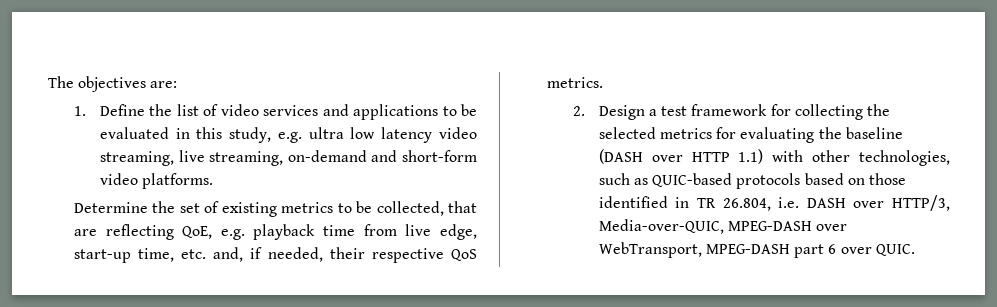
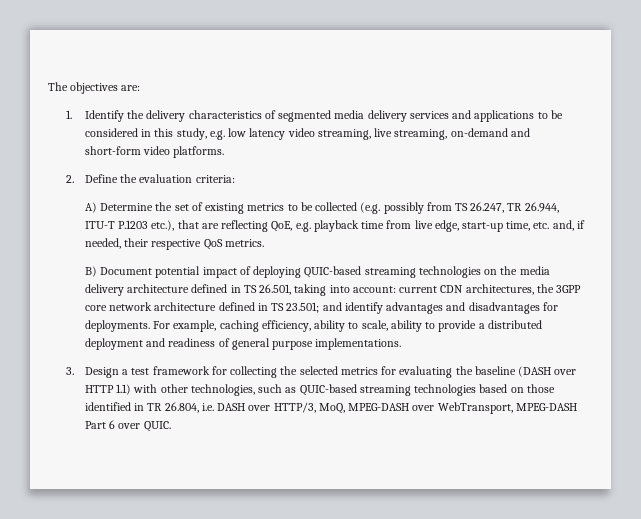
- 1. Define the list of video services and applications to be evaluated in this study, e.g. ultra low latency video streaming, live streaming, on-demand and short-form video platforms.
+ 1. Identify the delivery characteristics of segmented media delivery services and applications to be considered in this study, e.g. low latency video streaming, live streaming, on-demand and short-form video platforms.
- Determine the set of existing metrics to be collected, that are reflecting QoE, e.g. playback time from live edge, start-up time, etc. and, if needed, their respective QoS metrics.
+ 2. Define the evaluation criteria:
+ A) Determine the set of existing metrics to be collected (e.g. possibly from TS 26.247, TR 26.944, ITU-T P.1203 etc.), that are reflecting QoE, e.g. playback time from live edge, start-up time, etc. and, if needed, their respective QoS metrics.
- 2. Design a test framework for collecting the selected metrics for evaluating the baseline (DASH over HTTP 1.1) with other technologies, such as QUIC-based protocols based on those identified in TR 26.804, i.e. DASH over HTTP/3, Media-over-QUIC, MPEG-DASH over WebTransport, MPEG-DASH part 6 over QUIC.
+ B) Document potential impact of deploying QUIC-based streaming technologies on the media delivery architecture defined in TS 26.501, taking into account: current CDN architectures, the 3GPP core network architecture defined in TS 23.501; and identify advantages and disadvantages for deployments. For example, caching efficiency, ability to scale, ability to provide a distributed deployment and readiness of general purpose implementations.
+ 3. Design a test framework for collecting the selected metrics for evaluating the baseline (DASH over HTTP 1.1) with other technologies, such as QUIC-based streaming technologies based on those identified in TR 26.804, i.e. DASH over HTTP/3, MoQ, MPEG-DASH over WebTransport, MPEG-DASH Part 6 over QUIC.

